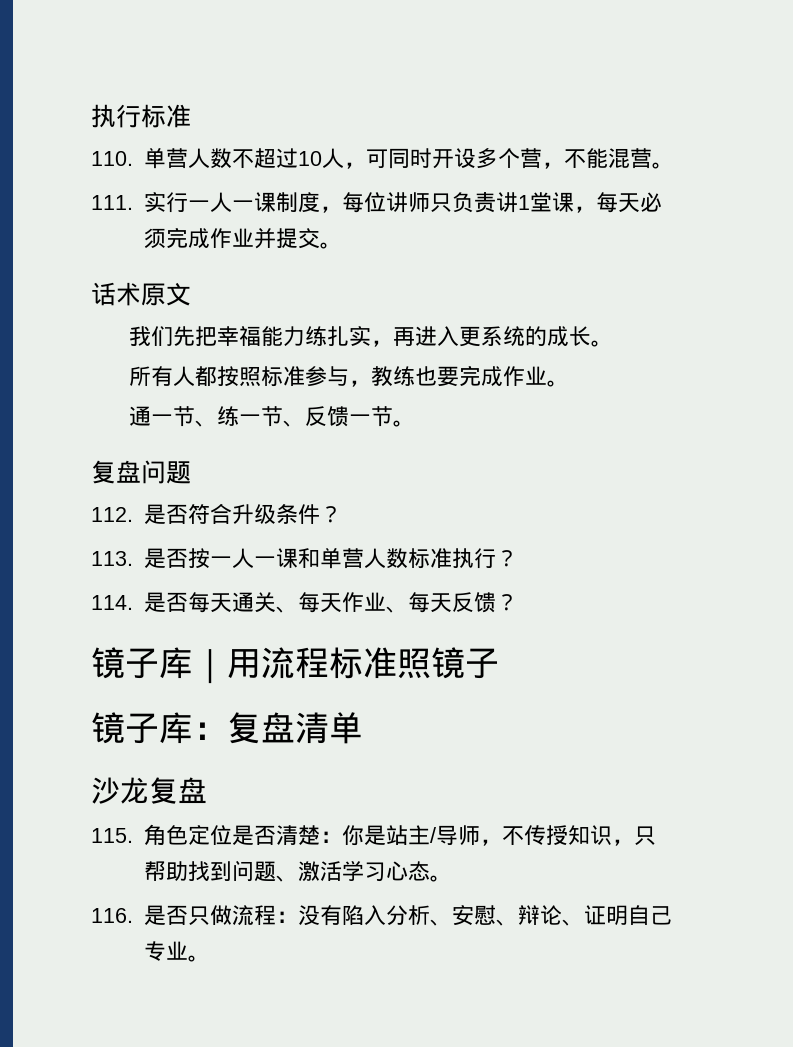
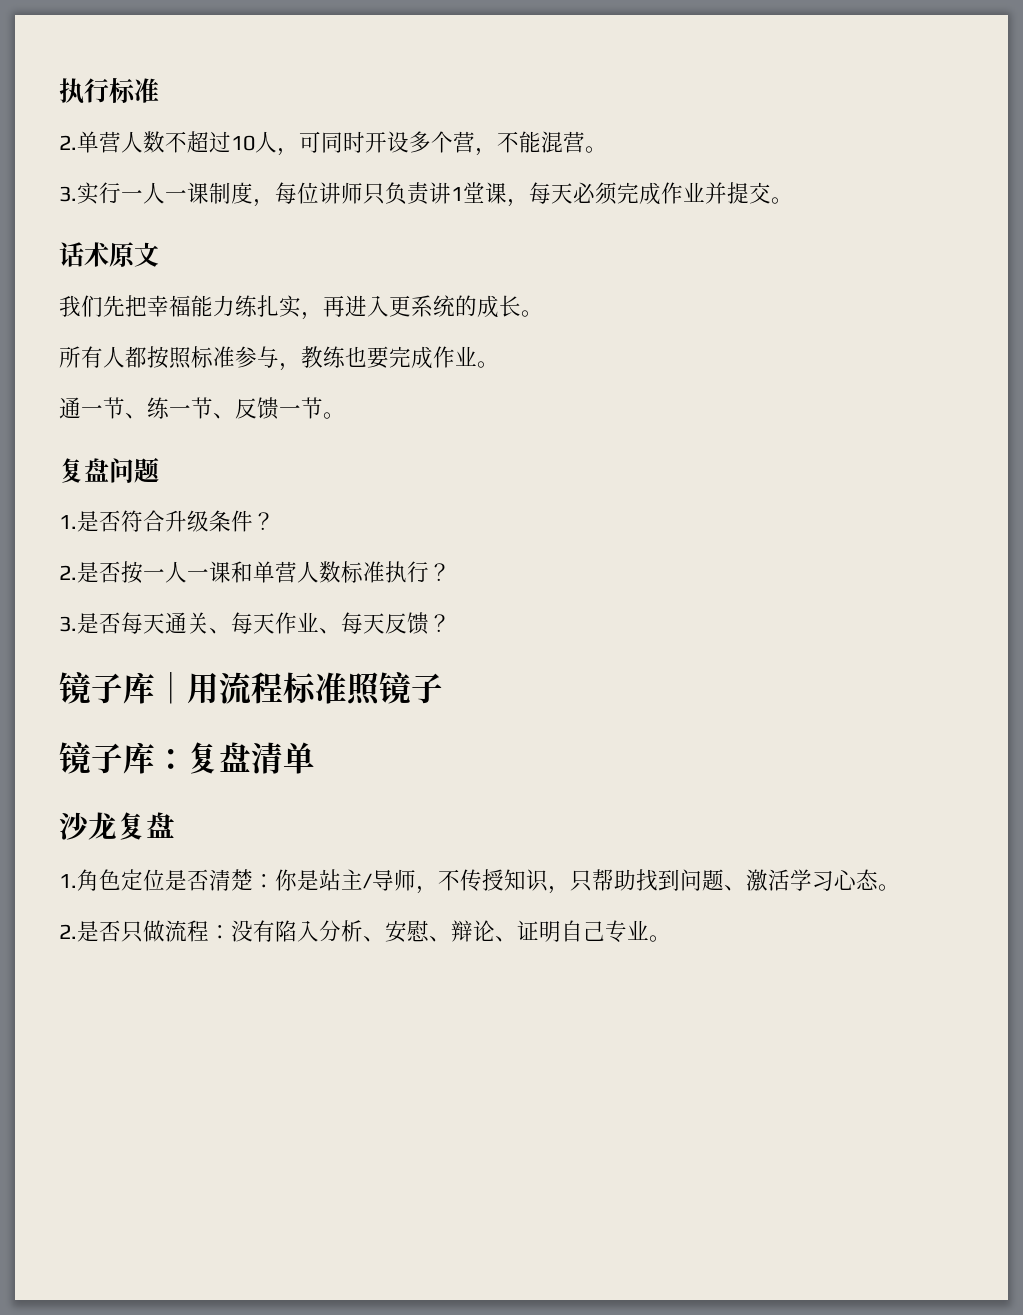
- 110.单营人数不超过10人，可同时开设多个营，不能混营。
+ 2.单营人数不超过10人，可同时开设多个营，不能混营。
- 111.实行一人一课制度，每位讲师只负责讲1堂课，每天必须完成作业并提交。
+ 3.实行一人一课制度，每位讲师只负责讲1堂课，每天必须完成作业并提交。
- 112.是否符合升级条件？
+ 1.是否符合升级条件？
- 113.是否按一人一课和单营人数标准执行？
+ 2.是否按一人一课和单营人数标准执行？
- 114.是否每天通关、每天作业、每天反馈？
+ 3.是否每天通关、每天作业、每天反馈？
- 115.角色定位是否清楚：你是站主/导师，不传授知识，只帮助找到问题、激活学习心态。
+ 1.角色定位是否清楚：你是站主/导师，不传授知识，只帮助找到问题、激活学习心态。
- 116.是否只做流程：没有陷入分析、安慰、辩论、证明自己专业。
+ 2.是否只做流程：没有陷入分析、安慰、辩论、证明自己专业。

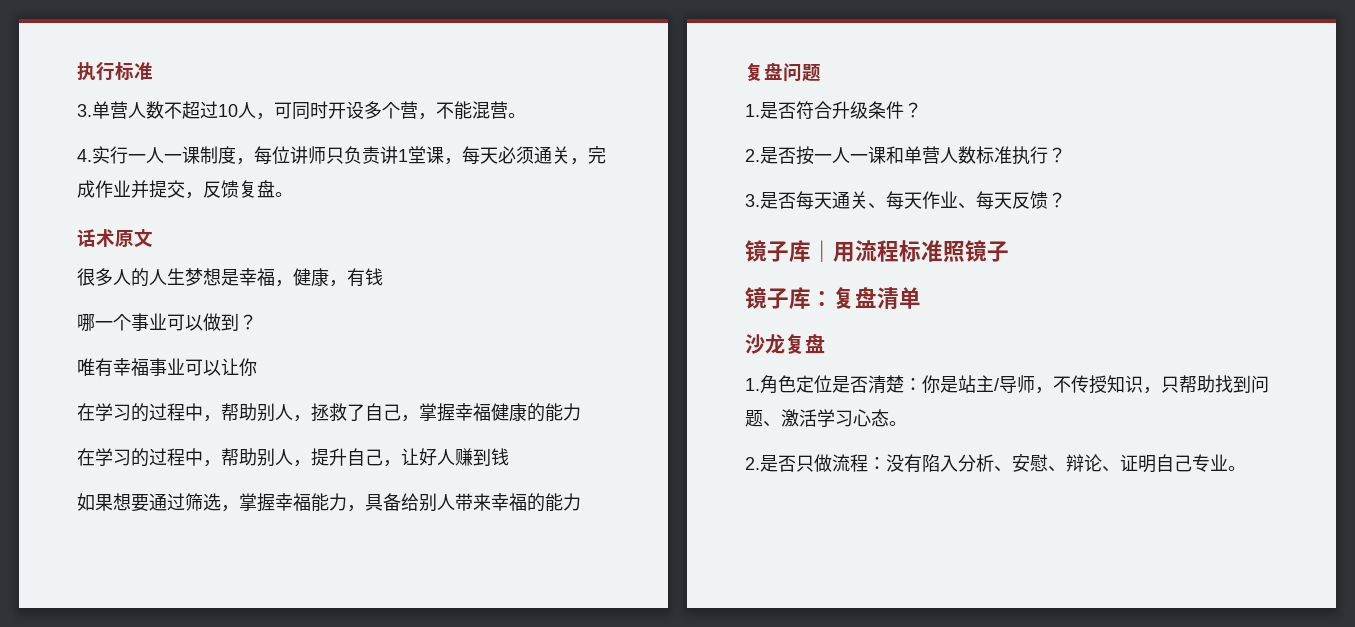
- 2.单营人数不超过10人，可同时开设多个营，不能混营。
+ 3.单营人数不超过10人，可同时开设多个营，不能混营。
- 3.实行一人一课制度，每位讲师只负责讲1堂课，每天必须完成作业并提交。
+ 4.实行一人一课制度，每位讲师只负责讲1堂课，每天必须通关，完成作业并提交，反馈复盘。
- 我们先把幸福能力练扎实，再进入更系统的成长。
- 所有人都按照标准参与，教练也要完成作业。
- 通一节、练一节、反馈一节。
+ 很多人的人生梦想是幸福，健康，有钱
+ 哪一个事业可以做到？
+ 唯有幸福事业可以让你
+ 在学习的过程中，帮助别人，拯救了自己，掌握幸福健康的能力
+ 在学习的过程中，帮助别人，提升自己，让好人赚到钱
+ 如果想要通过筛选，掌握幸福能力，具备给别人带来幸福的能力

